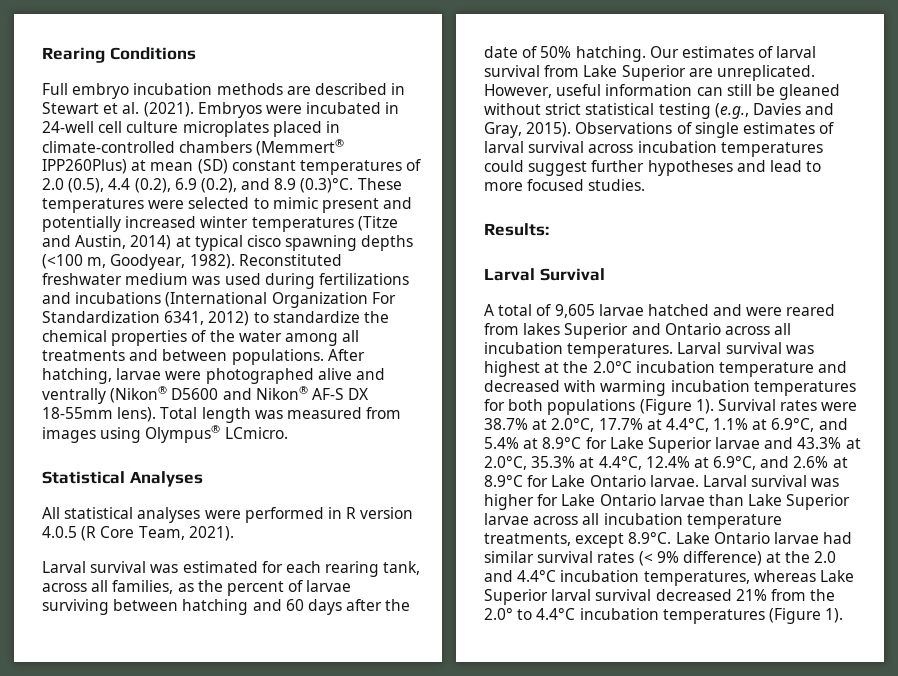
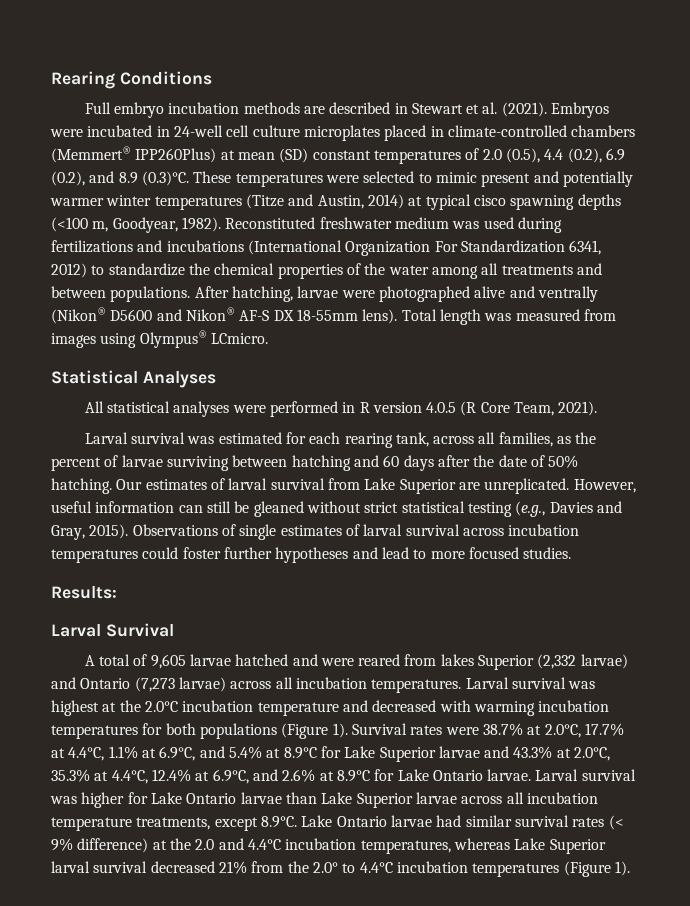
- Embryos were incubated in 24-well cell culture microplates placed in climate-controlled chambers (Memmert® IPP260Plus) at mean (SD) constant temperatures of 2.0 (0.5), 4.4 (0.2), 6.9 (0.2), and 8.9 (0.3)°C. These temperatures were selected to mimic present and potentially increased winter temperatures (Titze and Austin, 2014) at typical cisco spawning depths (<100 m, Goodyear, 1982).
+ Embryos were incubated in 24-well cell culture microplates placed in climate-controlled chambers (Memmert® IPP260Plus) at mean (SD) constant temperatures of 2.0 (0.5), 4.4 (0.2), 6.9 (0.2), and 8.9 (0.3)°C. These temperatures were selected to mimic present and potentially warmer winter temperatures (Titze and Austin, 2014) at typical cisco spawning depths (<100 m, Goodyear, 1982).
- Observations of single estimates of larval survival across incubation temperatures could suggest further hypotheses and lead to more focused studies.
+ Observations of single estimates of larval survival across incubation temperatures could foster further hypotheses and lead to more focused studies.
- A total of 9,605 larvae hatched and were reared from lakes Superior and Ontario across all incubation temperatures.
+ A total of 9,605 larvae hatched and were reared from lakes Superior (2,332 larvae) and Ontario (7,273 larvae) across all incubation temperatures.

